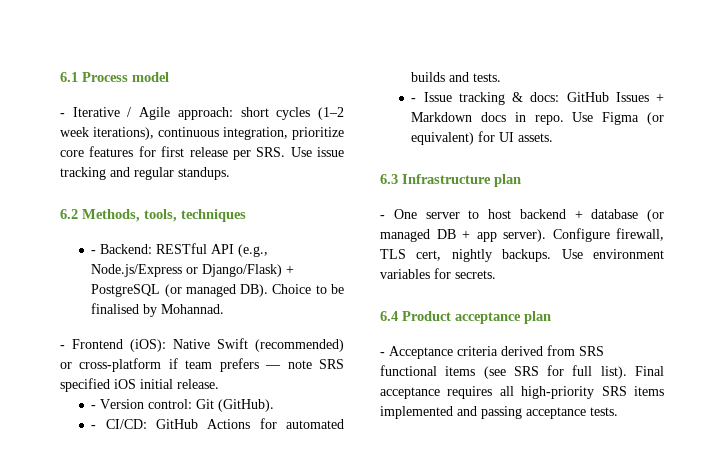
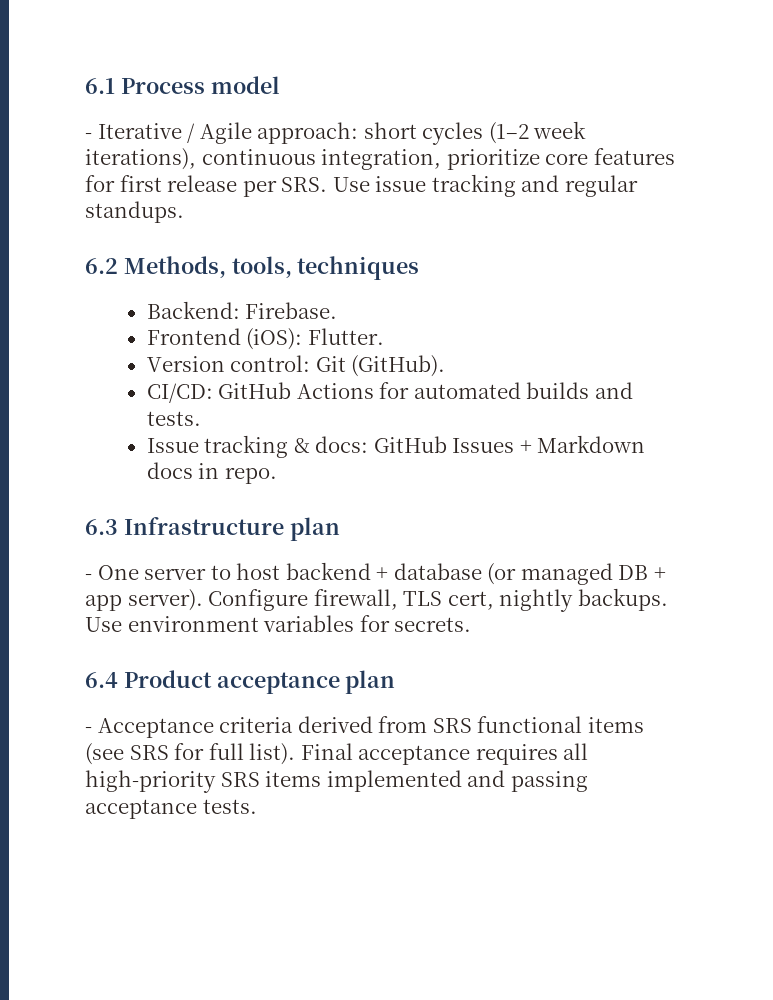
- - Backend: RESTful API (e.g., Node.js/Express or Django/Flask) + PostgreSQL (or managed DB). Choice to be finalised by Mohannad.
- - Frontend (iOS): Native Swift (recommended) or cross-platform if team prefers — note SRS specified iOS initial release.
- - Version control: Git (GitHub).
+ Backend: Firebase.
+ Frontend (iOS): Flutter.
+ Version control: Git (GitHub).
- - CI/CD: GitHub Actions for automated builds and tests.
+ CI/CD: GitHub Actions for automated builds and tests.
- - Issue tracking & docs: GitHub Issues + Markdown docs in repo. Use Figma (or equivalent) for UI assets.
+ Issue tracking & docs: GitHub Issues + Markdown docs in repo.

